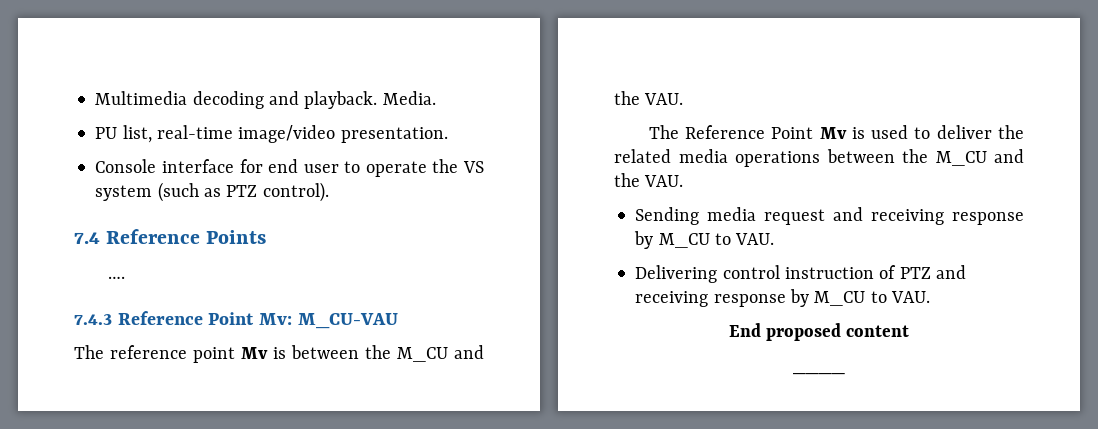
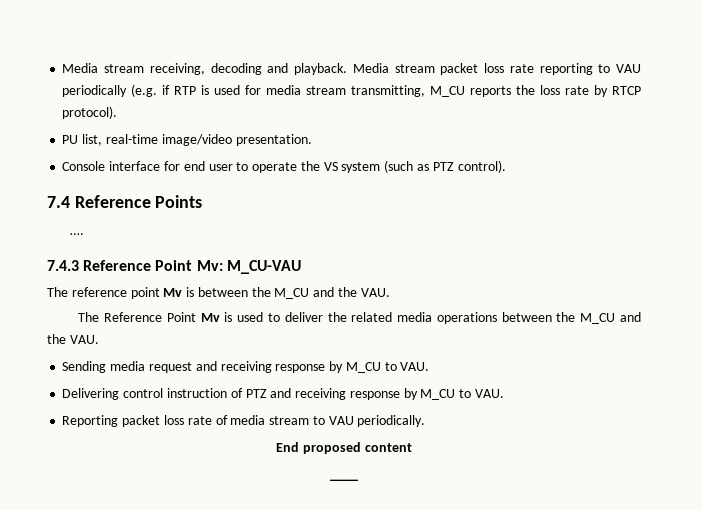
- Multimedia decoding and playback. Media.
+ Media stream receiving, decoding and playback. Media stream packet loss rate reporting to VAU periodically (e.g. if RTP is used for media stream transmitting, M_CU reports the loss rate by RTCP protocol).
+ Reporting packet loss rate of media stream to VAU periodically.

